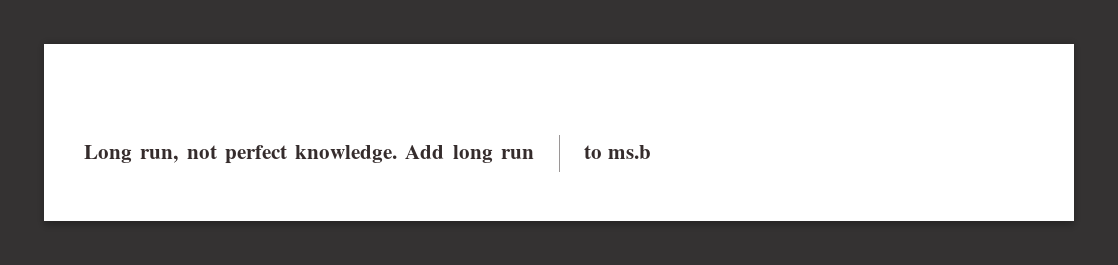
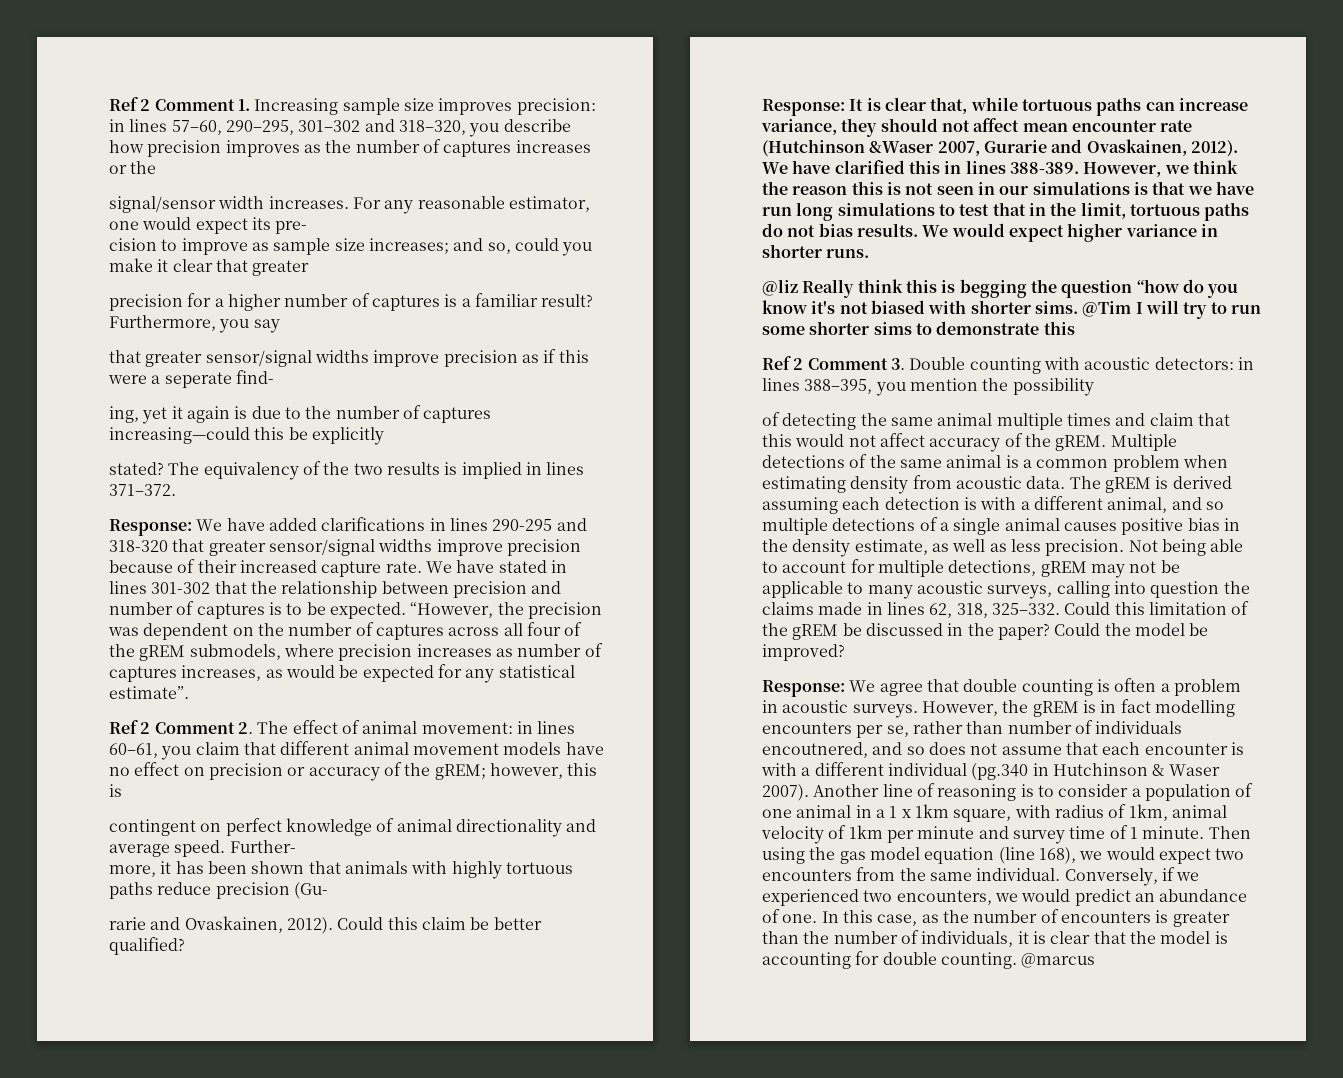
- Long run, not perfect knowledge. Add long run to ms.b
+ Ref 2 Comment 1. Increasing sample size improves precision: in lines 57–60, 290–295, 301–302 and 318–320, you describe how precision improves as the number of captures increases or the
+ signal/sensor width increases. For any reasonable estimator, one would expect its pre-
+ cision to improve as sample size increases; and so, could you make it clear that greater
+ precision for a higher number of captures is a familiar result? Furthermore, you say
+ that greater sensor/signal widths improve precision as if this were a seperate find-
+ ing, yet it again is due to the number of captures increasing—could this be explicitly
+ stated? The equivalency of the two results is implied in lines 371–372.
+ Response: We have added clarifications in lines 290-295 and 318-320 that greater sensor/signal widths improve precision because of their increased capture rate. We have stated in lines 301-302 that the relationship between precision and number of captures is to be expected. “However, the precision was dependent on the number of captures across all four of the gREM submodels, where precision increases as number of captures increases, as would be expected for any statistical estimate”.
+ Ref 2 Comment 2. The effect of animal movement: in lines 60–61, you claim that different animal movement models have no effect on precision or accuracy of the gREM; however, this is
+ contingent on perfect knowledge of animal directionality and average speed. Further-
+ more, it has been shown that animals with highly tortuous paths reduce precision (Gu-
+ rarie and Ovaskainen, 2012). Could this claim be better qualified?
+ Response: It is clear that, while tortuous paths can increase variance, they should not affect mean encounter rate (Hutchinson &Waser 2007, Gurarie and Ovaskainen, 2012). We have clarified this in lines 388-389. However, we think the reason this is not seen in our simulations is that we have run long simulations to test that in the limit, tortuous paths do not bias results. We would expect higher variance in shorter runs.
+ @liz Really think this is begging the question “how do you know it's not biased with shorter sims. @Tim I will try to run some shorter sims to demonstrate this
+ Ref 2 Comment 3. Double counting with acoustic detectors: in lines 388–395, you mention the possibility
+ of detecting the same animal multiple times and claim that this would not affect accuracy of the gREM. Multiple detections of the same animal is a common problem when estimating density from acoustic data. The gREM is derived assuming each detection is with a different animal, and so multiple detections of a single animal causes positive bias in the density estimate, as well as less precision. Not being able to account for multiple detections, gREM may not be applicable to many acoustic surveys, calling into question the claims made in lines 62, 318, 325–332. Could this limitation of the gREM be discussed in the paper? Could the model be improved?
+ Response: We agree that double counting is often a problem in acoustic surveys. However, the gREM is in fact modelling encounters per se, rather than number of individuals encoutnered, and so does not assume that each encounter is with a different individual (pg.340 in Hutchinson & Waser 2007). Another line of reasoning is to consider a population of one animal in a 1 x 1km square, with radius of 1km, animal velocity of 1km per minute and survey time of 1 minute. Then using the gas model equation (line 168), we would expect two encounters from the same individual. Conversely, if we experienced two encounters, we would predict an abundance of one. In this case, as the number of encounters is greater than the number of individuals, it is clear that the model is accounting for double counting. @marcus

